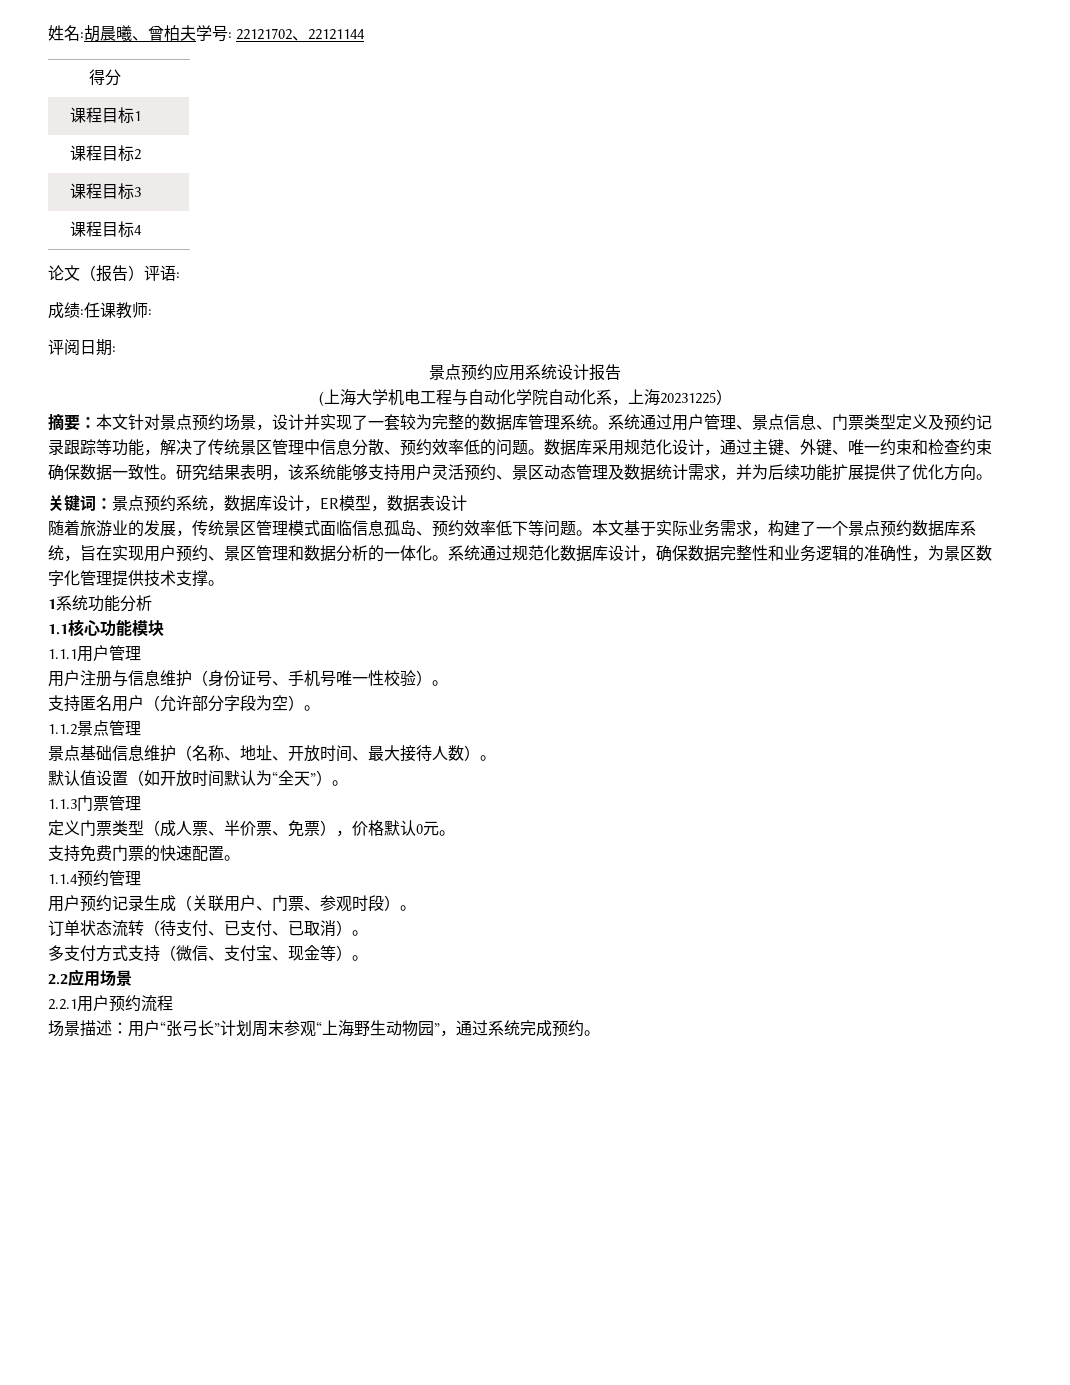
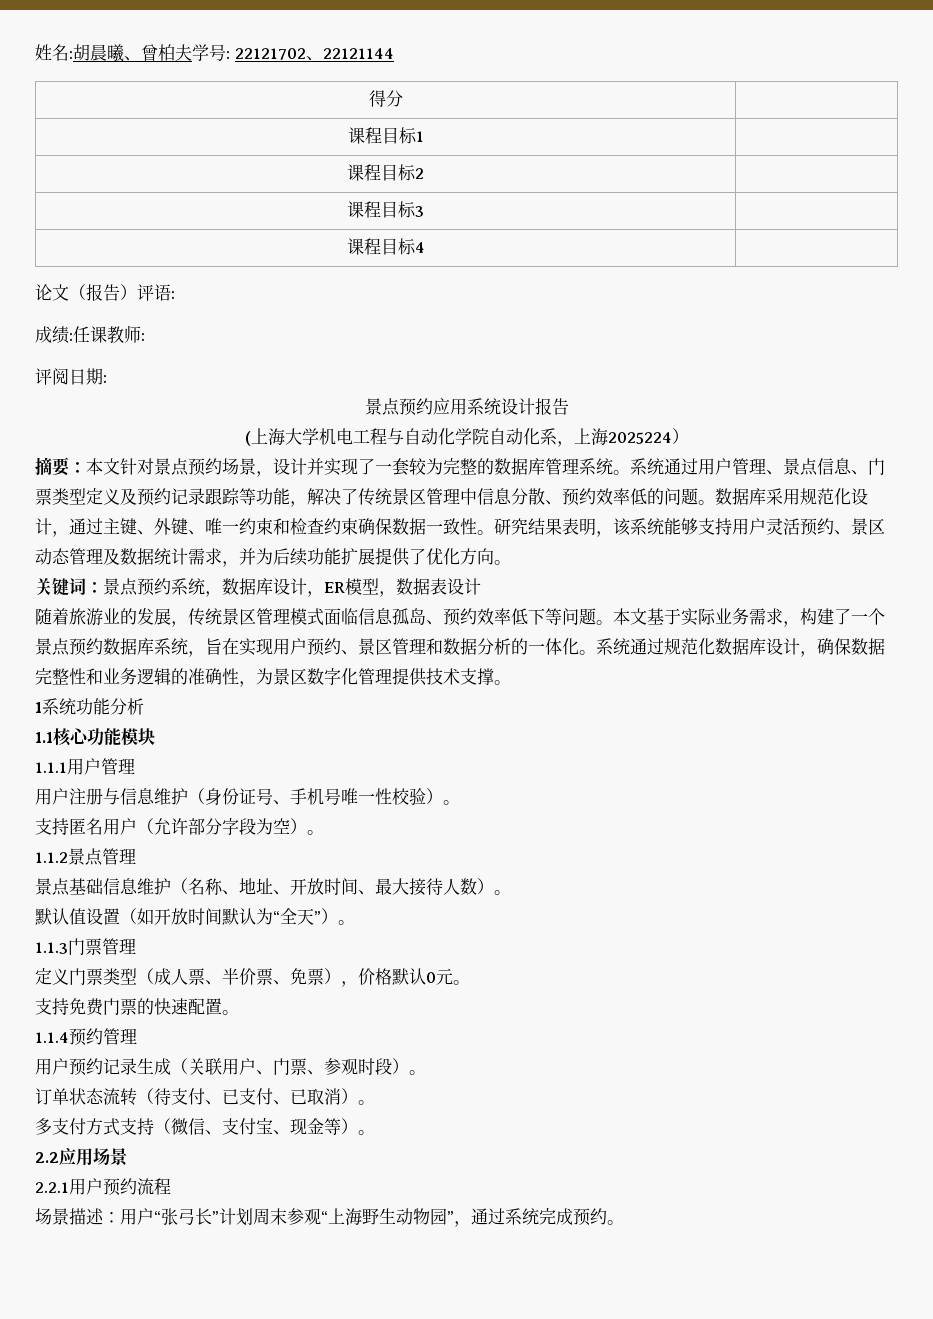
- (上海大学机电工程与自动化学院自动化系，上海20231225）
+ (上海大学机电工程与自动化学院自动化系，上海2025224）

